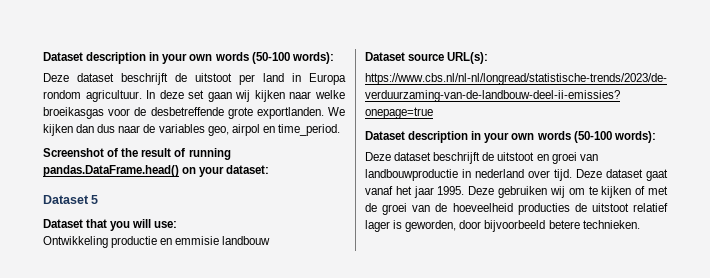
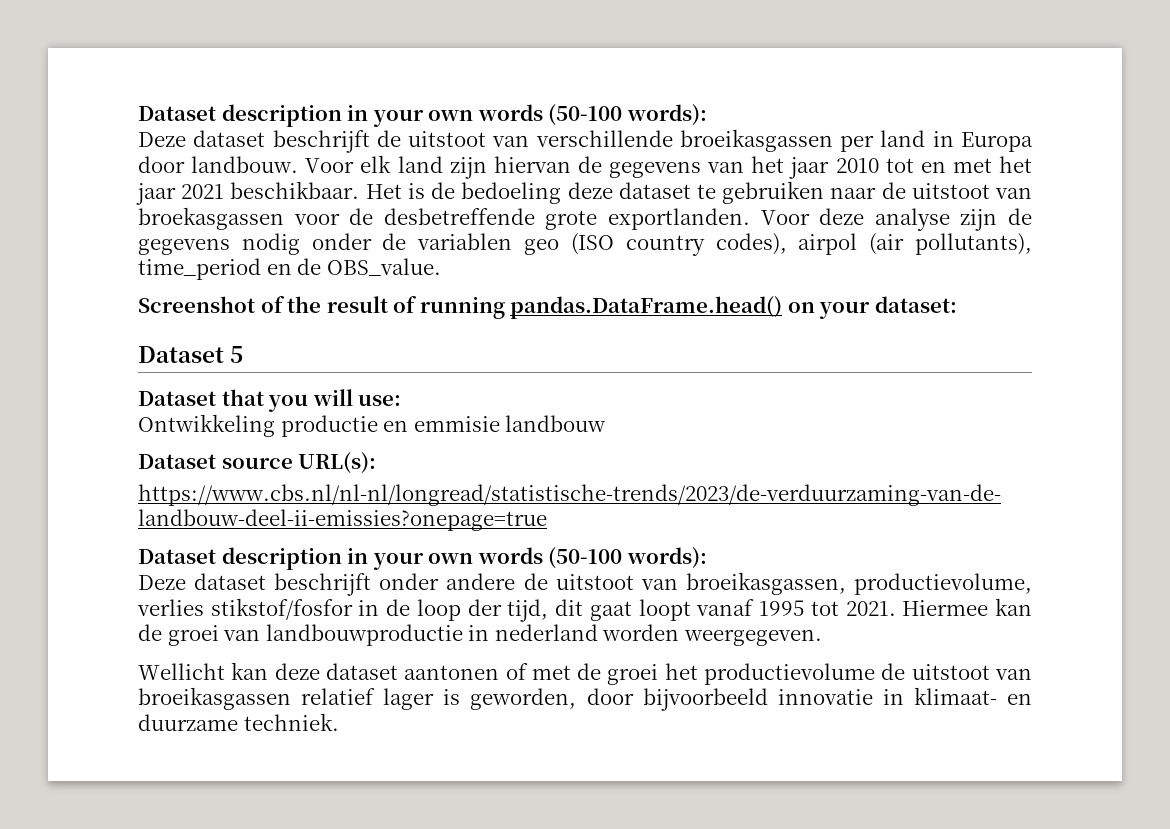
- Deze dataset beschrijft de uitstoot per land in Europa rondom agricultuur. In deze set gaan wij kijken naar welke broeikasgas voor de desbetreffende grote exportlanden.
+ Deze dataset beschrijft de uitstoot van verschillende broeikasgassen per land in Europa door landbouw. Voor elk land zijn hiervan de gegevens van het jaar 2010 tot en met het jaar 2021 beschikbaar. Het is de bedoeling deze dataset te gebruiken naar de uitstoot van broekasgassen voor de desbetreffende grote exportlanden.
- We kijken dan dus naar de variables geo, airpol en time_period.
+ Voor deze analyse zijn de gegevens nodig onder de variablen geo (ISO country codes), airpol (air pollutants), time_period en de OBS_value.
- Deze dataset beschrijft de uitstoot en groei van landbouwproductie in nederland over tijd. Deze dataset gaat vanaf het jaar 1995. Deze gebruiken wij om te kijken of met de groei van de hoeveelheid producties de uitstoot relatief lager is geworden, door bijvoorbeeld betere technieken.
+ Deze dataset beschrijft onder andere de uitstoot van broeikasgassen, productievolume, verlies stikstof/fosfor in de loop der tijd, dit gaat loopt vanaf 1995 tot 2021. Hiermee kan de groei van landbouwproductie in nederland worden weergegeven.
+ Wellicht kan deze dataset aantonen of met de groei het productievolume de uitstoot van broeikasgassen relatief lager is geworden, door bijvoorbeeld innovatie in klimaat- en duurzame techniek.

